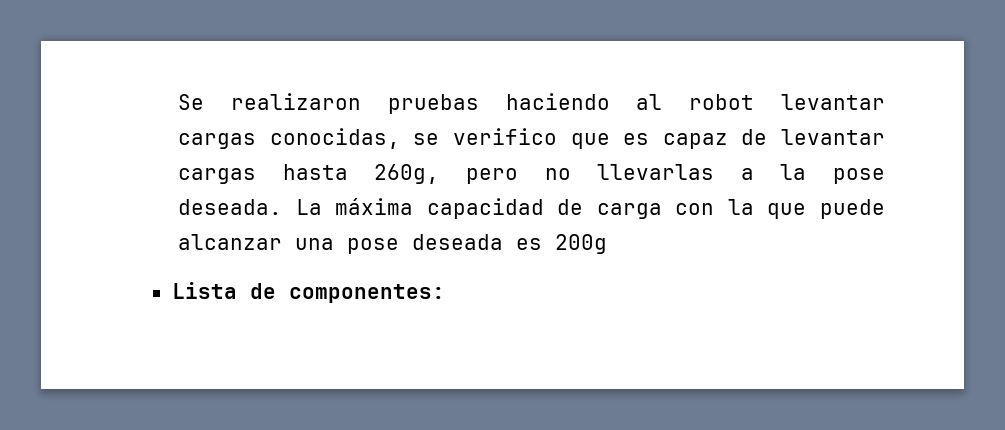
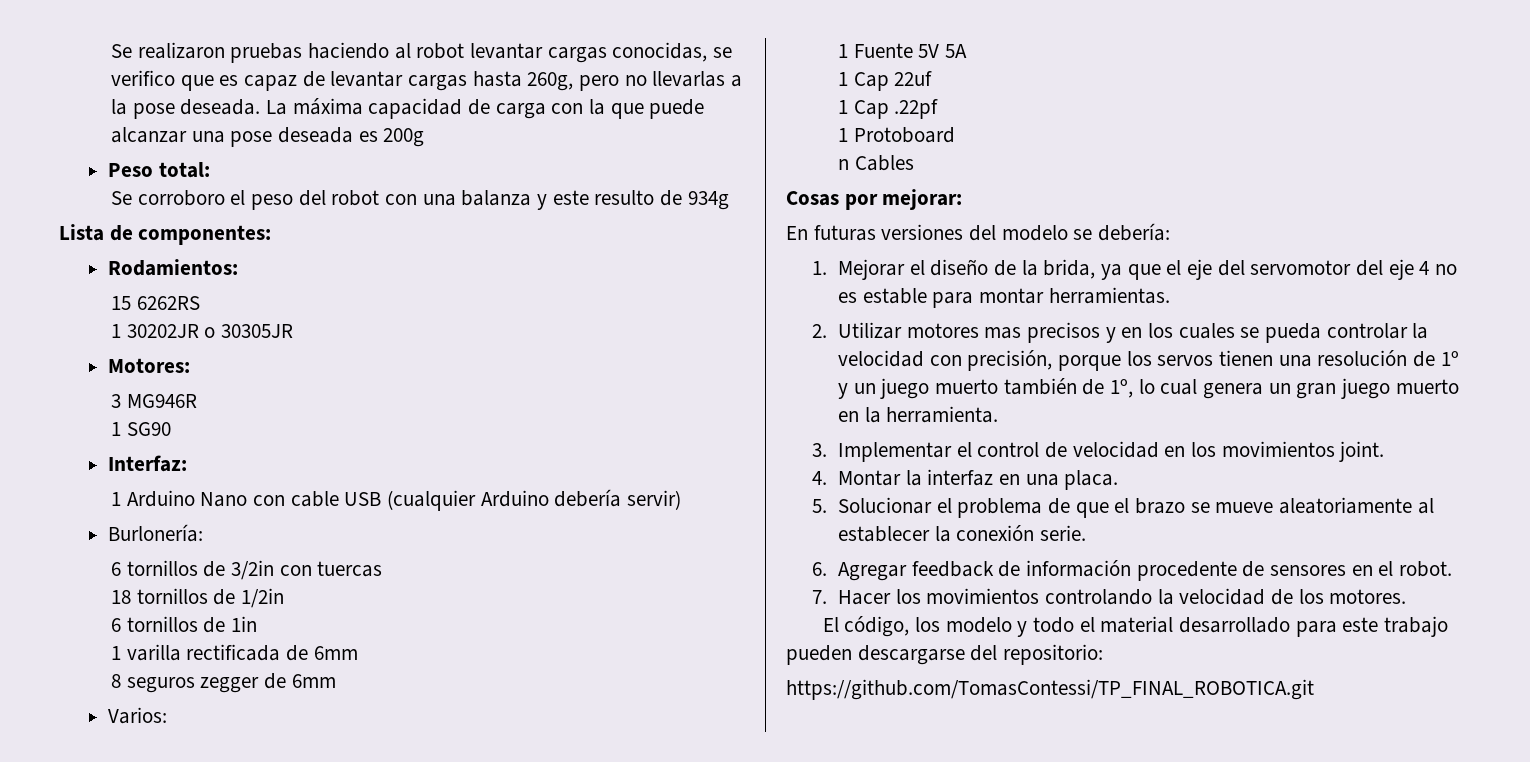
+ Peso total:
+ Se corroboro el peso del robot con una balanza y este resulto de 934g
  Lista de componentes:
+ Rodamientos:
+ 15 6262RS
+ 1 30202JR o 30305JR
+ Motores:
+ 3 MG946R
+ 1 SG90
+ Interfaz:
+ 1 Arduino Nano con cable USB (cualquier Arduino debería servir)
+ Burlonería:
+ 6 tornillos de 3/2in con tuercas
+ 18 tornillos de 1/2in
+ 6 tornillos de 1in
+ 1 varilla rectificada de 6mm
+ 8 seguros zegger de 6mm
+ Varios:
+ 1 Fuente 5V 5A
+ 1 Cap 22uf
+ 1 Cap .22pf
+ 1 Protoboard
+ n Cables
+ Cosas por mejorar:
+ En futuras versiones del modelo se debería:
+ 1. Mejorar el diseño de la brida, ya que el eje del servomotor del eje 4 no es estable para montar herramientas.
+ 2. Utilizar motores mas precisos y en los cuales se pueda controlar la velocidad con precisión, porque los servos tienen una resolución de 1º y un juego muerto también de 1º, lo cual genera un gran juego muerto en la herramienta.
+ 3. Implementar el control de velocidad en los movimientos joint.
+ 4. Montar la interfaz en una placa.
+ 5. Solucionar el problema de que el brazo se mueve aleatoriamente al establecer la conexión serie.
+ 6. Agregar feedback de información procedente de sensores en el robot.
+ 7. Hacer los movimientos controlando la velocidad de los motores.
+ El código, los modelo y todo el material desarrollado para este trabajo pueden descargarse del repositorio:
+ https://github.com/TomasContessi/TP_FINAL_ROBOTICA.git

